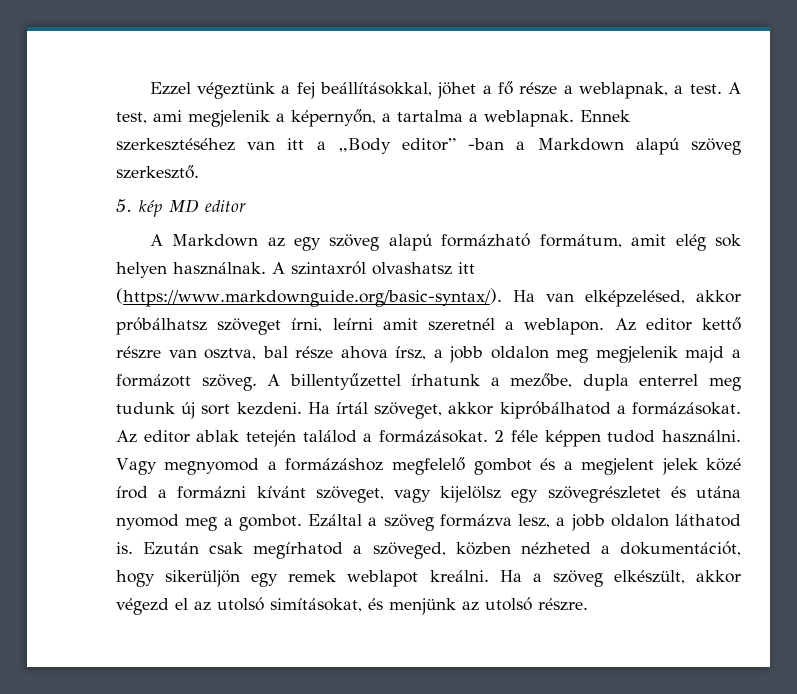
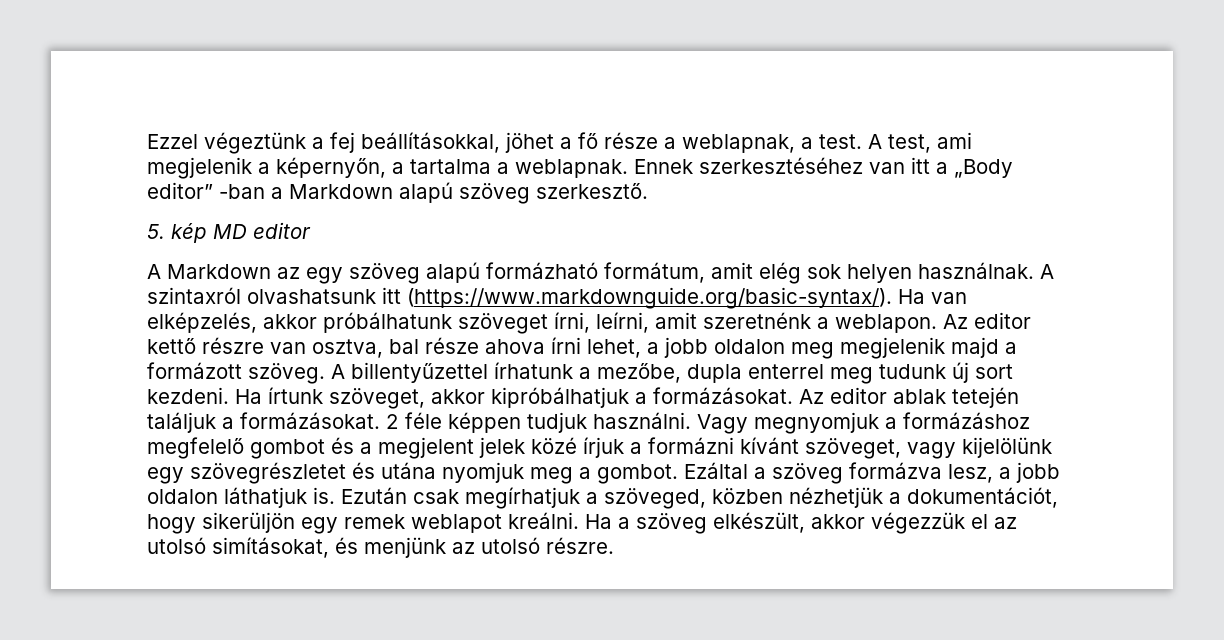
- A szintaxról olvashatsz itt (https://www.markdownguide.org/basic-syntax/). Ha van elképzelésed, akkor próbálhatsz szöveget írni, leírni amit szeretnél a weblapon.
+ A szintaxról olvashatsunk itt (https://www.markdownguide.org/basic-syntax/). Ha van elképzelés, akkor próbálhatunk szöveget írni, leírni, amit szeretnénk a weblapon.
- Az editor kettő részre van osztva, bal része ahova írsz, a jobb oldalon meg megjelenik majd a formázott szöveg.
+ Az editor kettő részre van osztva, bal része ahova írni lehet, a jobb oldalon meg megjelenik majd a formázott szöveg.
- Ha írtál szöveget, akkor kipróbálhatod a formázásokat.
+ Ha írtunk szöveget, akkor kipróbálhatjuk a formázásokat.
- Az editor ablak tetején találod a formázásokat.
+ Az editor ablak tetején találjuk a formázásokat.
- 2 féle képpen tudod használni.
+ 2 féle képpen tudjuk használni.
- Vagy megnyomod a formázáshoz megfelelő gombot és a megjelent jelek közé írod a formázni kívánt szöveget, vagy kijelölsz egy szövegrészletet és utána nyomod meg a gombot.
+ Vagy megnyomjuk a formázáshoz megfelelő gombot és a megjelent jelek közé írjuk a formázni kívánt szöveget, vagy kijelölünk egy szövegrészletet és utána nyomjuk meg a gombot.
- Ezáltal a szöveg formázva lesz, a jobb oldalon láthatod is.
+ Ezáltal a szöveg formázva lesz, a jobb oldalon láthatjuk is.
- Ezután csak megírhatod a szöveged, közben nézheted a dokumentációt, hogy sikerüljön egy remek weblapot kreálni.
+ Ezután csak megírhatjuk a szöveged, közben nézhetjük a dokumentációt, hogy sikerüljön egy remek weblapot kreálni.
- Ha a szöveg elkészült, akkor végezd el az utolsó simításokat, és menjünk az utolsó részre.
+ Ha a szöveg elkészült, akkor végezzük el az utolsó simításokat, és menjünk az utolsó részre.

